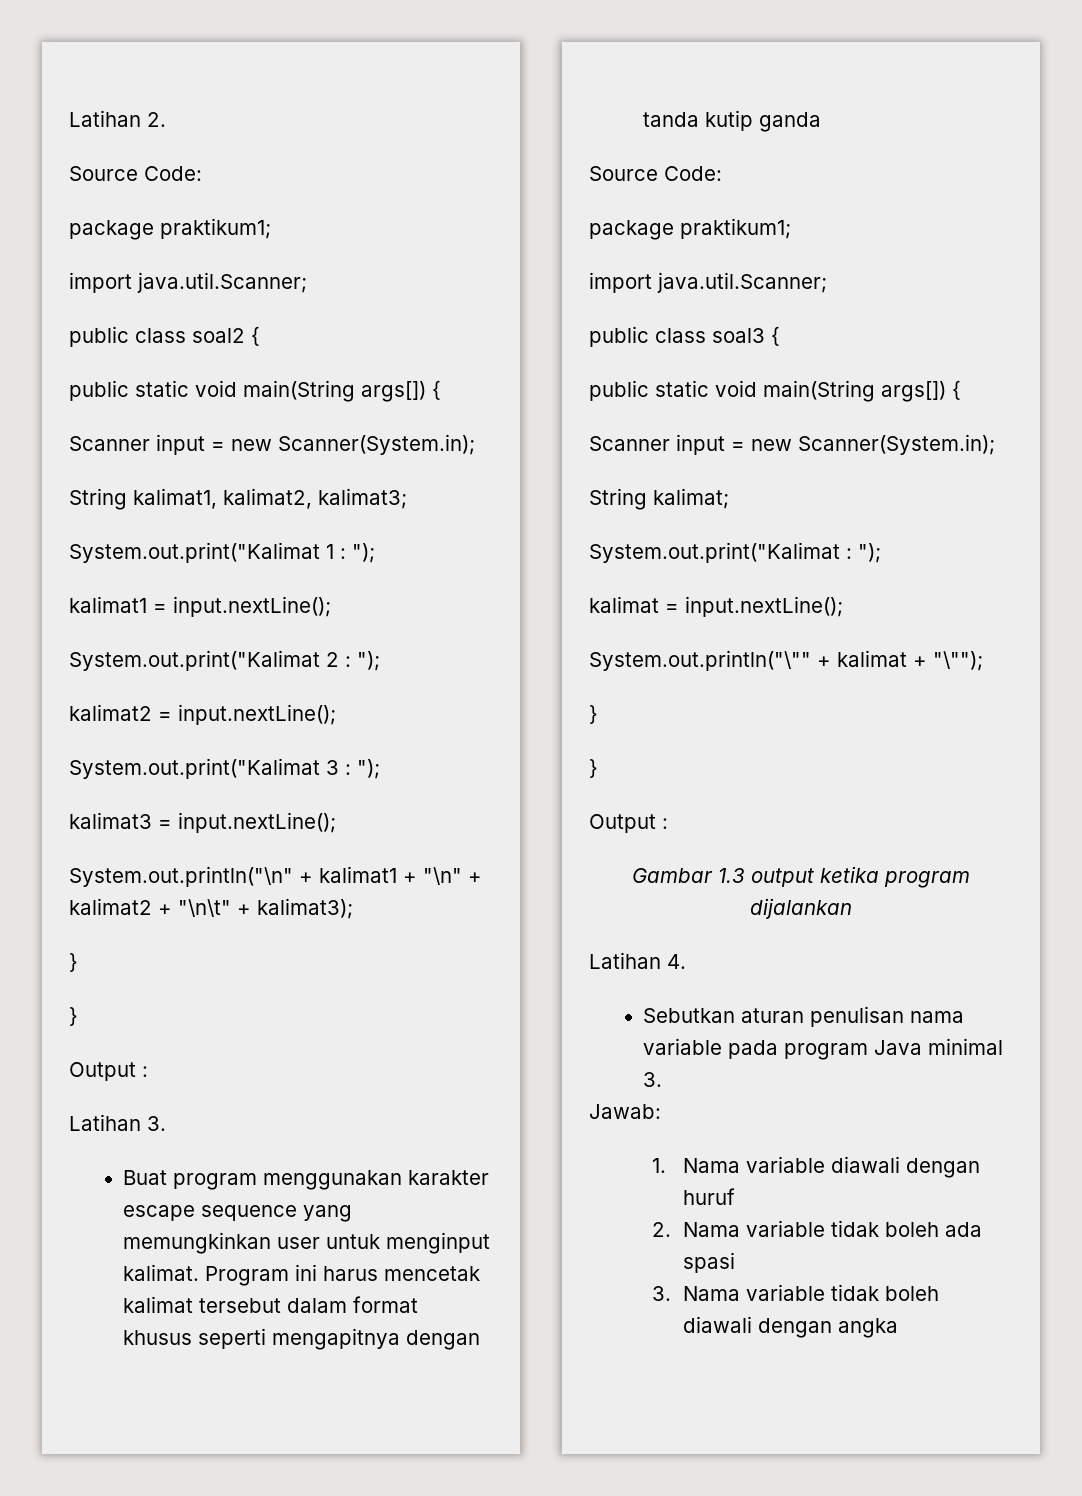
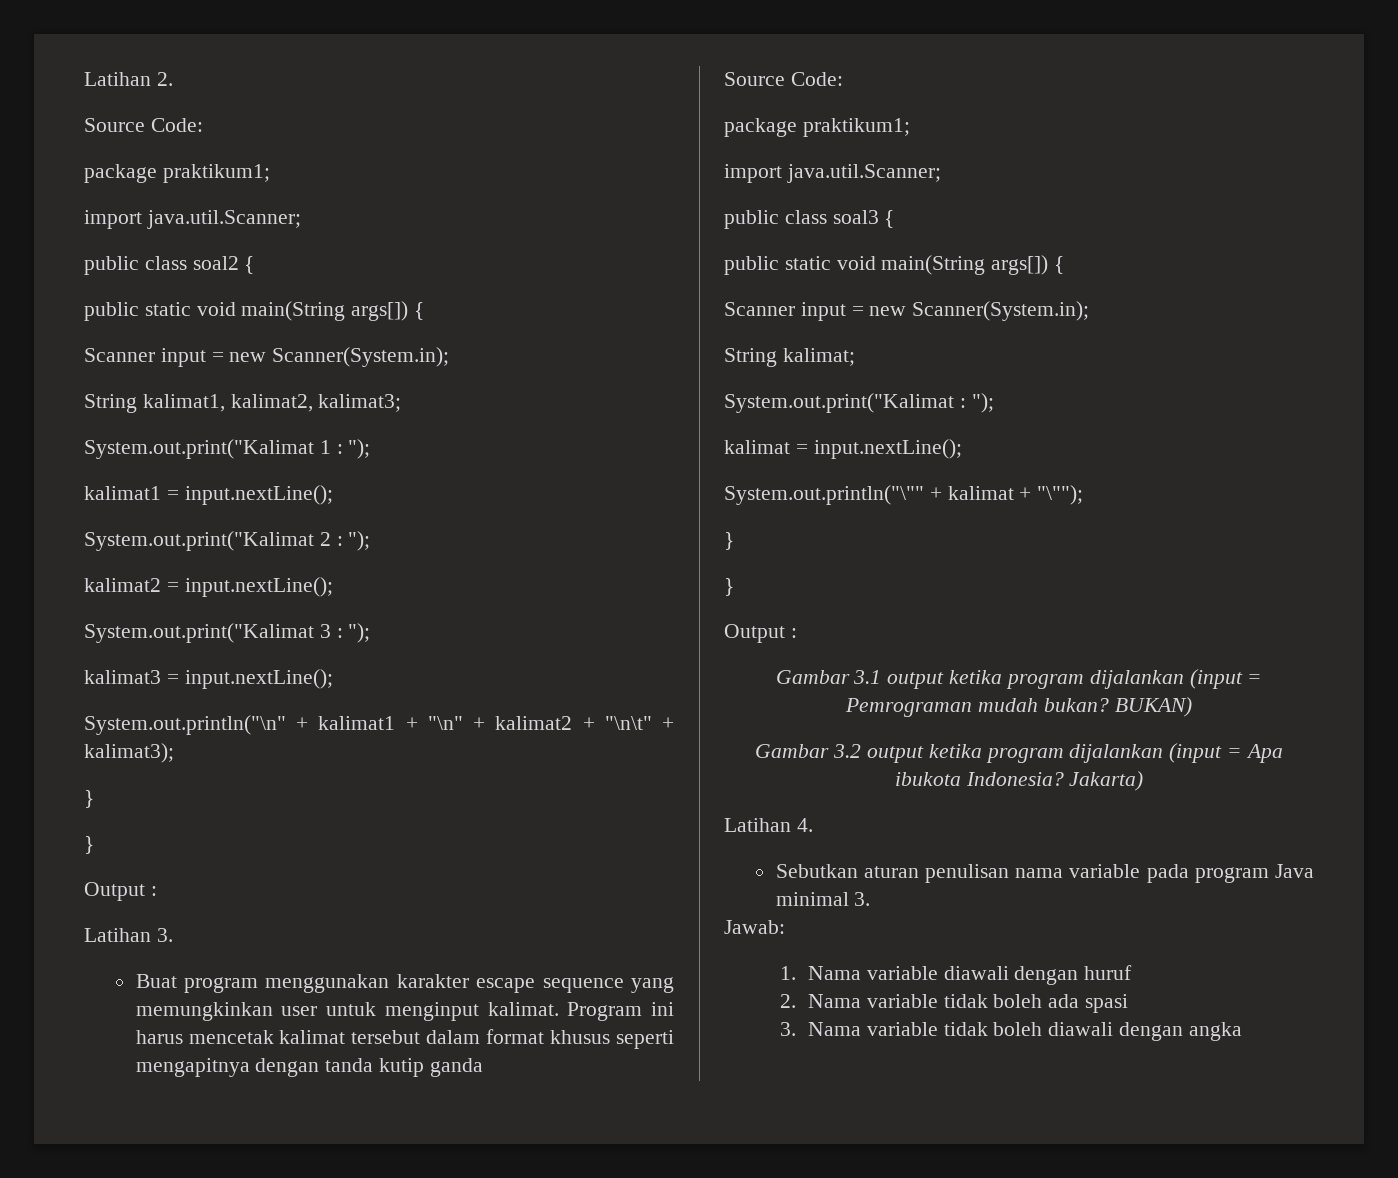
- Gambar 1.3 output ketika program dijalankan
+ Gambar 3.1 output ketika program dijalankan (input = Pemrograman mudah bukan? BUKAN)
+ Gambar 3.2 output ketika program dijalankan (input = Apa ibukota Indonesia? Jakarta)

